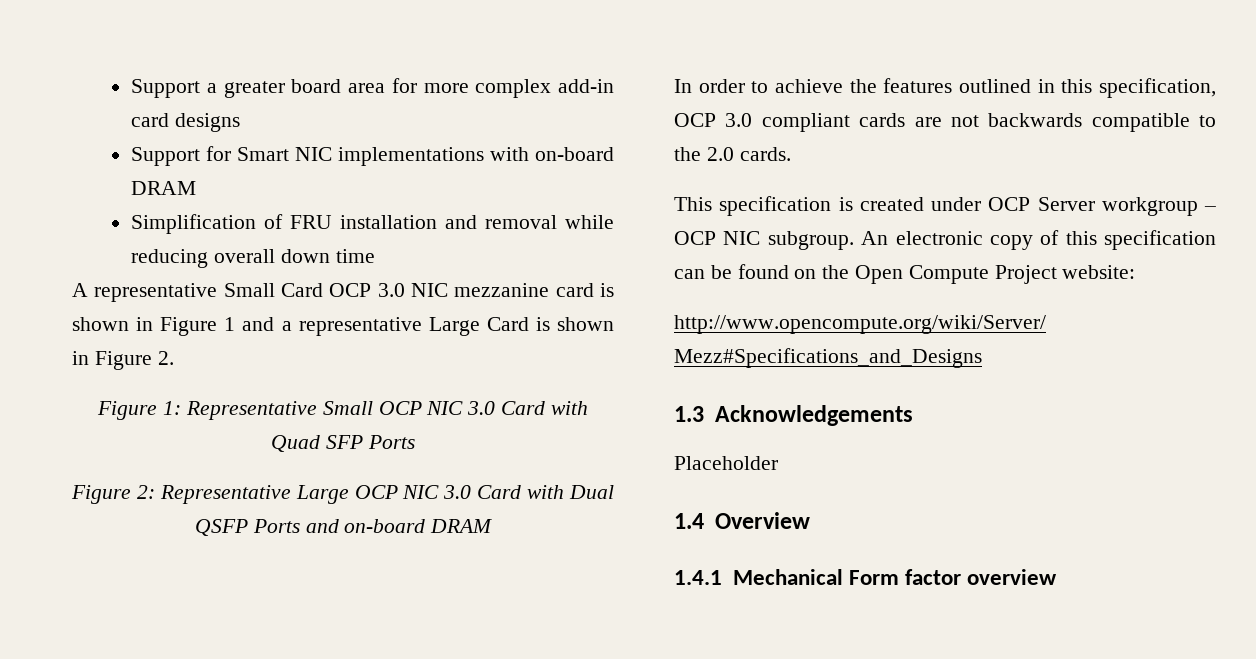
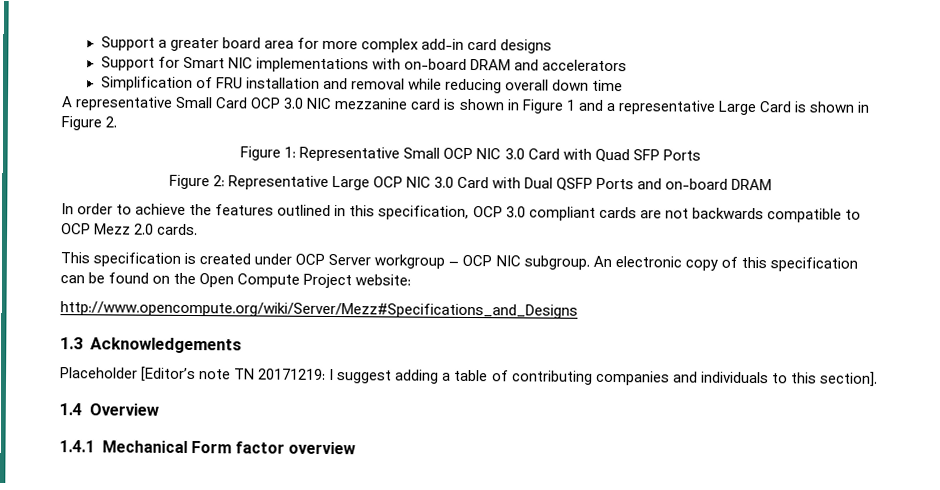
- Support for Smart NIC implementations with on-board DRAM
+ Support for Smart NIC implementations with on-board DRAM and accelerators
- In order to achieve the features outlined in this specification, OCP 3.0 compliant cards are not backwards compatible to the 2.0 cards.
+ In order to achieve the features outlined in this specification, OCP 3.0 compliant cards are not backwards compatible to OCP Mezz 2.0 cards.
- Placeholder
+ Placeholder [Editor’s note TN 20171219: I suggest adding a table of contributing companies and individuals to this section].

